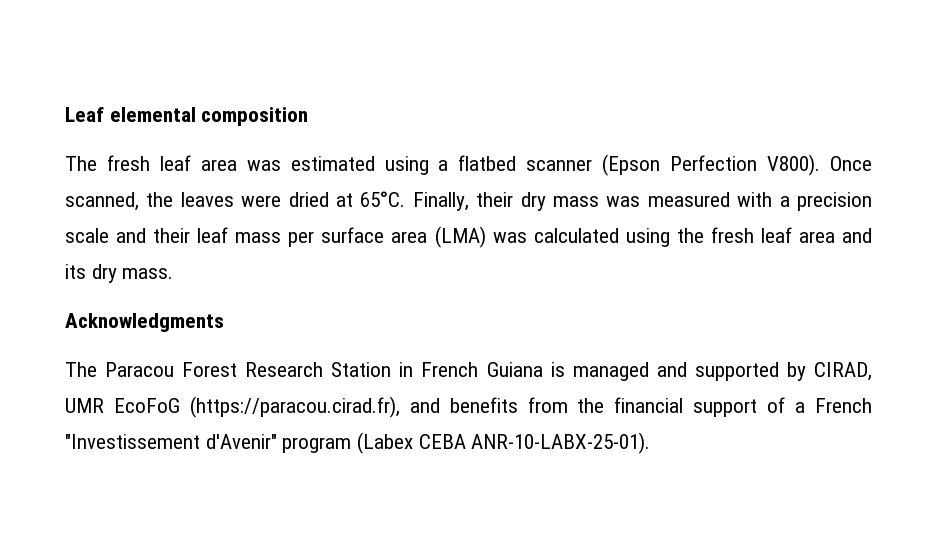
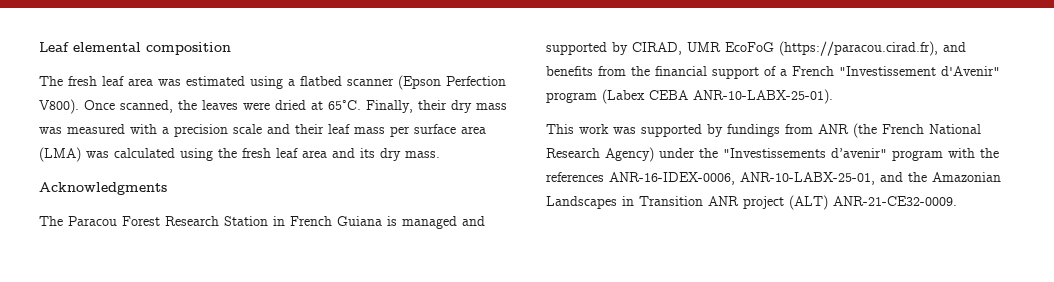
+ This work was supported by fundings from ANR (the French National Research Agency) under the "Investissements d’avenir" program with the references ANR-16-IDEX-0006, ANR-10-LABX-25-01, and the Amazonian Landscapes in Transition ANR project (ALT) ANR-21-CE32-0009.

